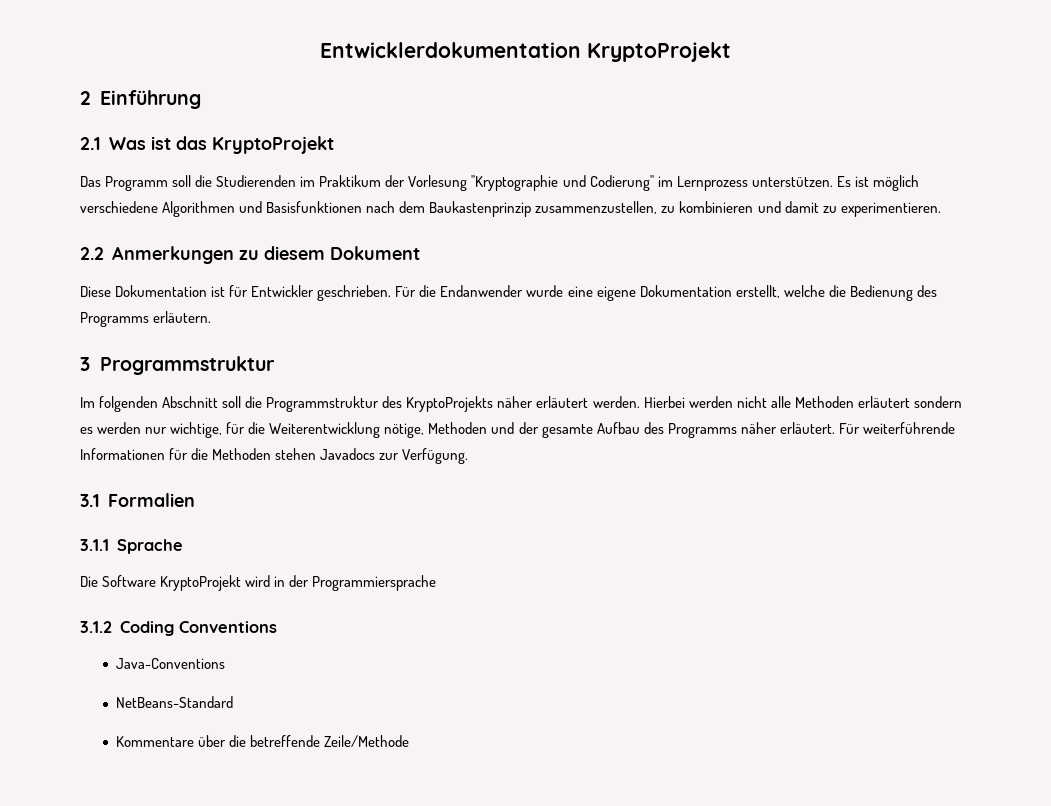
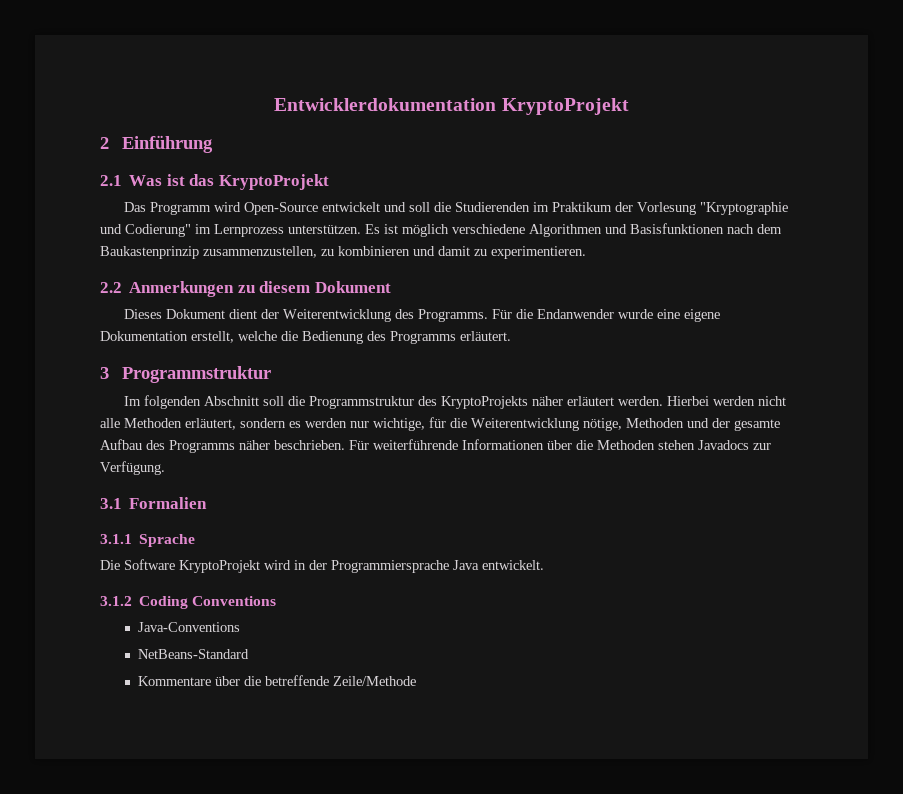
- Das Programm soll die Studierenden im Praktikum der Vorlesung "Kryptographie und Codierung" im Lernprozess unterstützen.
+ Das Programm wird Open-Source entwickelt und soll die Studierenden im Praktikum der Vorlesung "Kryptographie und Codierung" im Lernprozess unterstützen.
- Diese Dokumentation ist für Entwickler geschrieben.
+ Dieses Dokument dient der Weiterentwicklung des Programms.
- Für die Endanwender wurde eine eigene Dokumentation erstellt, welche die Bedienung des Programms erläutern.
+ Für die Endanwender wurde eine eigene Dokumentation erstellt, welche die Bedienung des Programms erläutert.
- Hierbei werden nicht alle Methoden erläutert sondern es werden nur wichtige, für die Weiterentwicklung nötige, Methoden und der gesamte Aufbau des Programms näher erläutert.
+ Hierbei werden nicht alle Methoden erläutert, sondern es werden nur wichtige, für die Weiterentwicklung nötige, Methoden und der gesamte Aufbau des Programms näher beschrieben.
- Für weiterführende Informationen für die Methoden stehen Javadocs zur Verfügung.
+ Für weiterführende Informationen über die Methoden stehen Javadocs zur Verfügung.
- Die Software KryptoProjekt wird in der Programmiersprache
+ Die Software KryptoProjekt wird in der Programmiersprache Java entwickelt.

